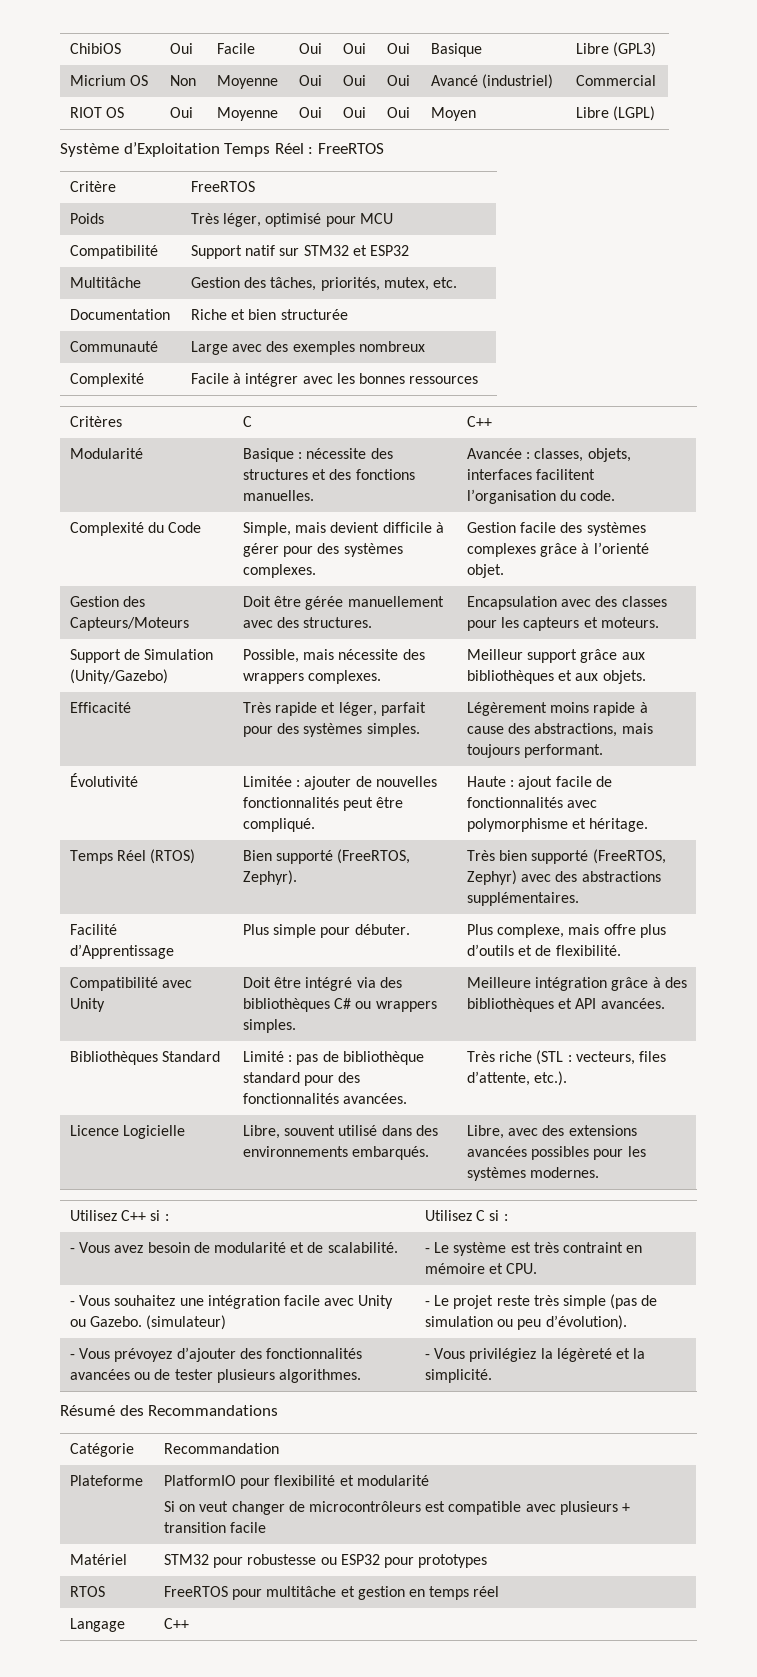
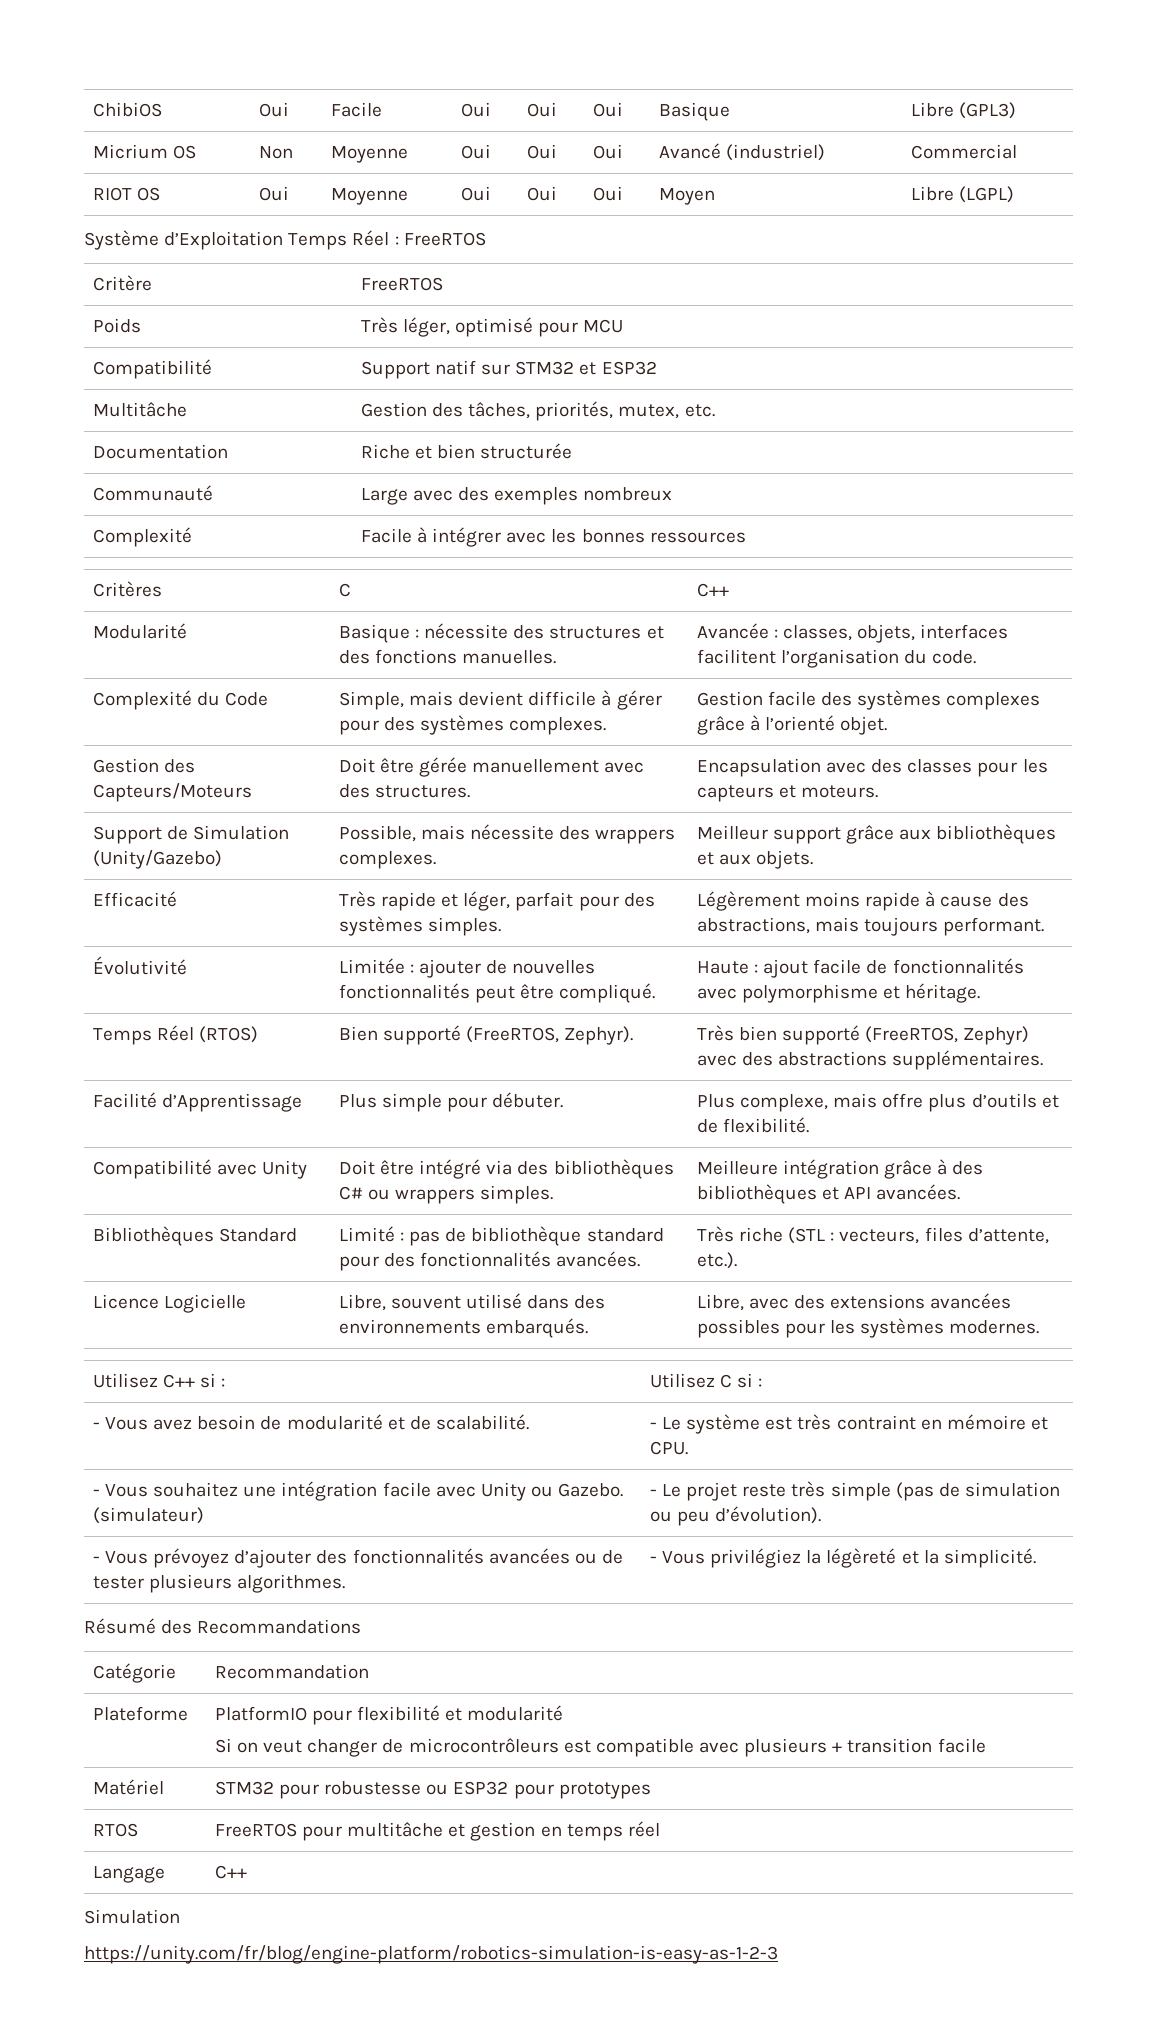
  Langage | C++
+ Simulation
+ https://unity.com/fr/blog/engine-platform/robotics-simulation-is-easy-as-1-2-3

